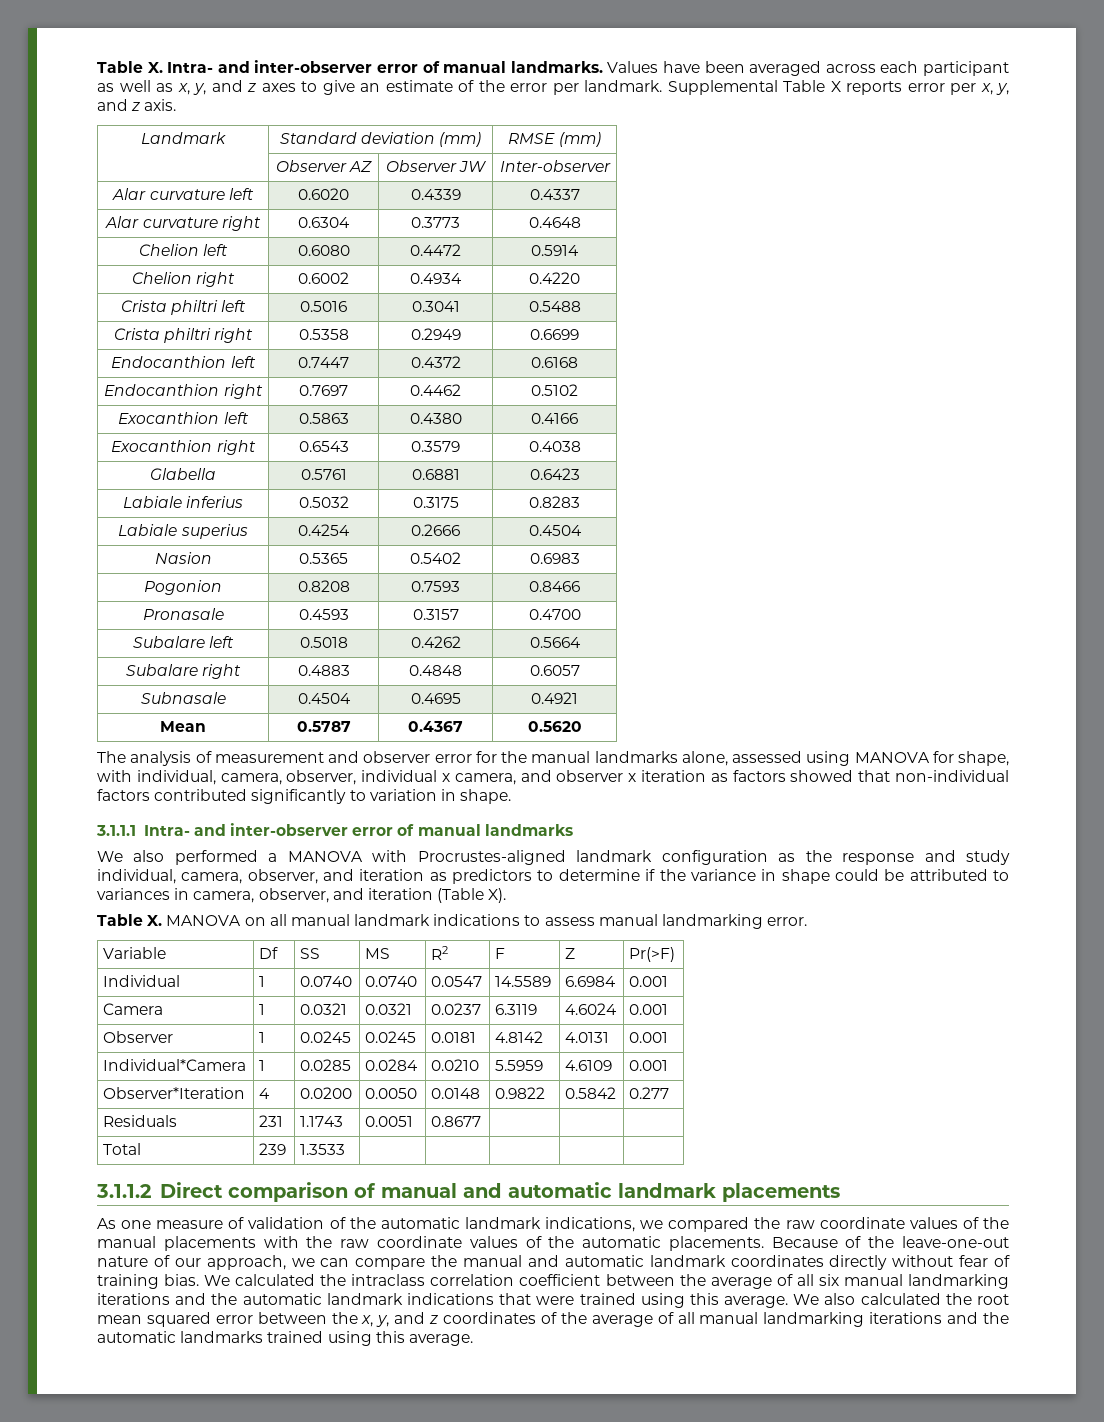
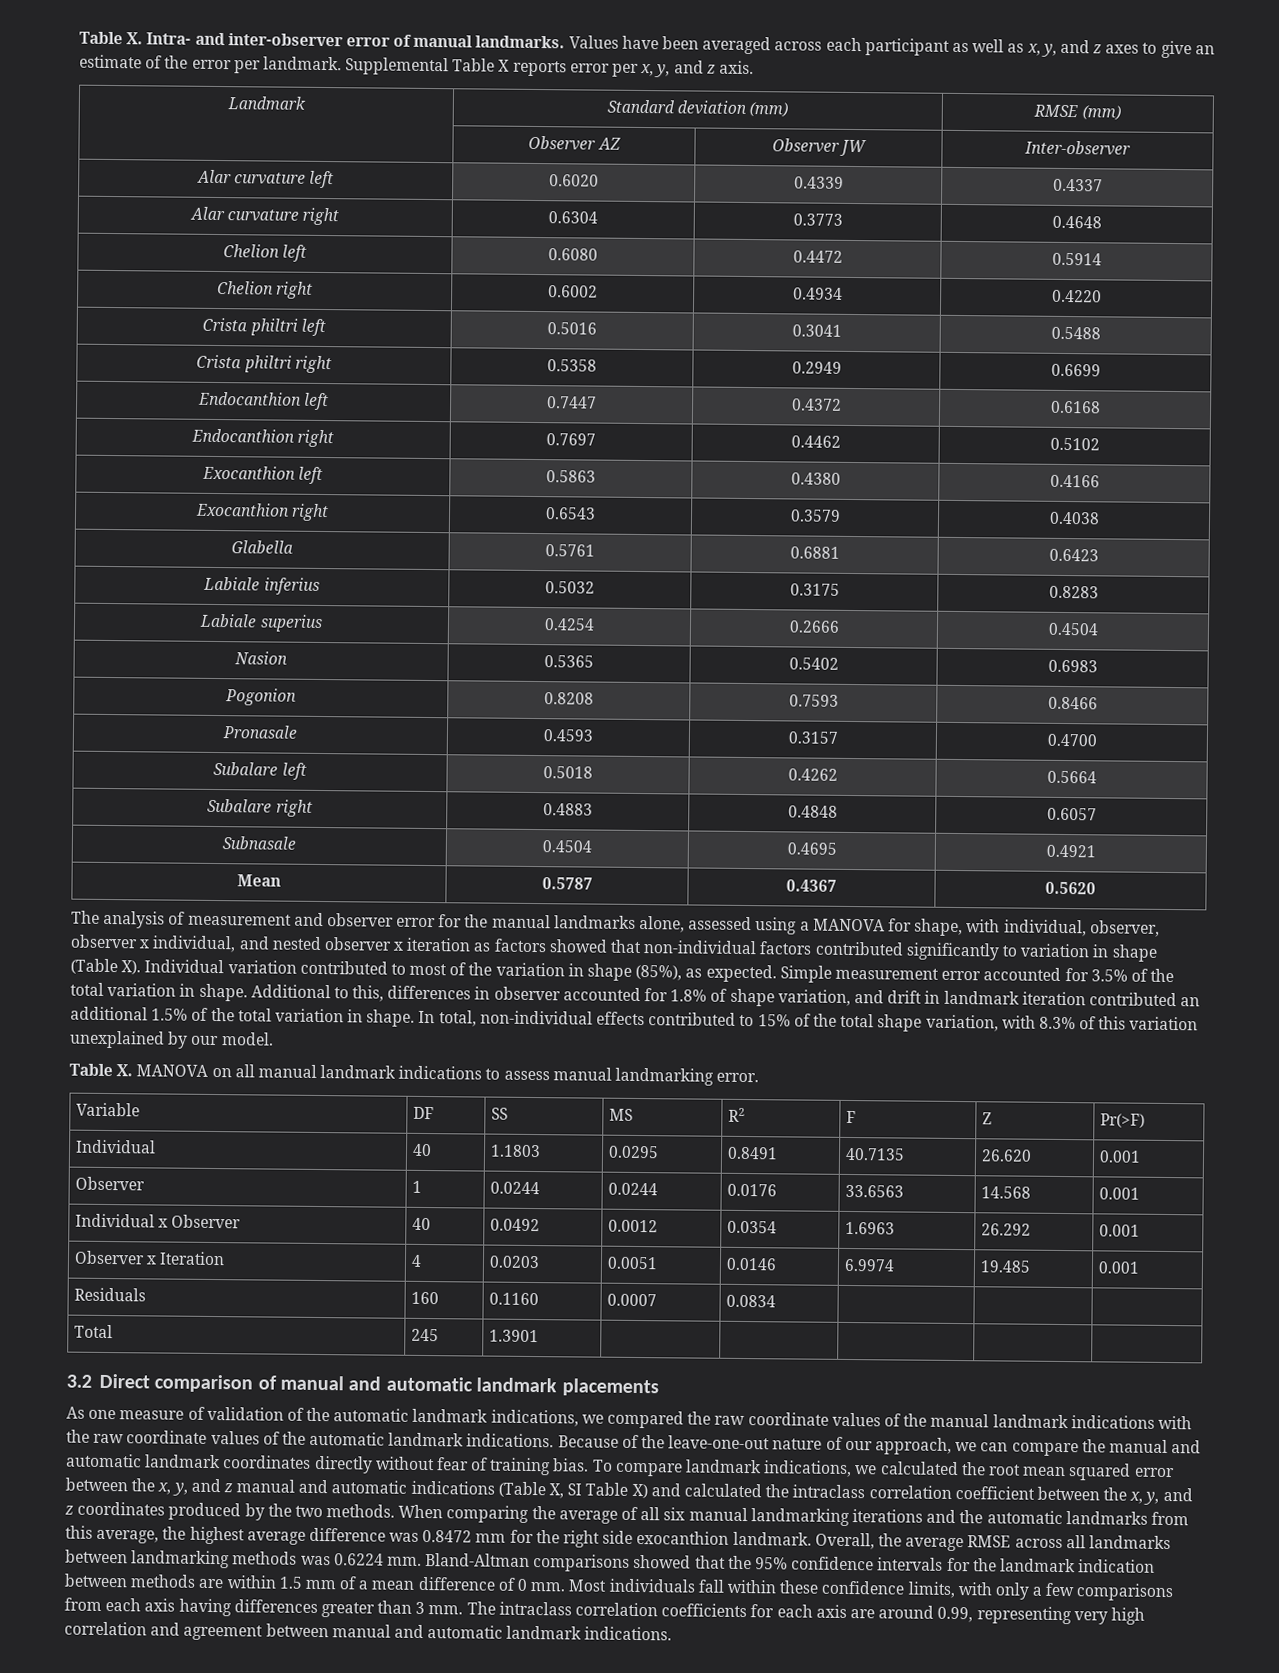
- The analysis of measurement and observer error for the manual landmarks alone, assessed using MANOVA for shape, with individual, camera, observer, individual x camera, and observer x iteration as factors showed that non-individual factors contributed significantly to variation in shape.
- 3.1.1.1 Intra- and inter-observer error of manual landmarks
- We also performed a MANOVA with Procrustes-aligned landmark configuration as the response and study individual, camera, observer, and iteration as predictors to determine if the variance in shape could be attributed to variances in camera, observer, and iteration (Table X).
+ The analysis of measurement and observer error for the manual landmarks alone, assessed using a MANOVA for shape, with individual, observer, observer x individual, and nested observer x iteration as factors showed that non-individual factors contributed significantly to variation in shape (Table X). Individual variation contributed to most of the variation in shape (85%), as expected. Simple measurement error accounted for 3.5% of the total variation in shape. Additional to this, differences in observer accounted for 1.8% of shape variation, and drift in landmark iteration contributed an additional 1.5% of the total variation in shape. In total, non-individual effects contributed to 15% of the total shape variation, with 8.3% of this variation unexplained by our model.
- Variable | Df | SS | MS | R2 | F | Z | Pr(>F)
+ Variable | DF | SS | MS | R2 | F | Z | Pr(>F)
- Individual | 1 | 0.0740 | 0.0740 | 0.0547 | 14.5589 | 6.6984 | 0.001
- Camera | 1 | 0.0321 | 0.0321 | 0.0237 | 6.3119 | 4.6024 | 0.001
- Observer | 1 | 0.0245 | 0.0245 | 0.0181 | 4.8142 | 4.0131 | 0.001
- Individual*Camera | 1 | 0.0285 | 0.0284 | 0.0210 | 5.5959 | 4.6109 | 0.001
- Observer*Iteration | 4 | 0.0200 | 0.0050 | 0.0148 | 0.9822 | 0.5842 | 0.277
- Residuals | 231 | 1.1743 | 0.0051 | 0.8677 | | |
- Total | 239 | 1.3533 | | | | |
- 3.1.1.2 Direct comparison of manual and automatic landmark placements
+ Individual | 40 | 1.1803 | 0.0295 | 0.8491 | 40.7135 | 26.620 | 0.001
+ Observer | 1 | 0.0244 | 0.0244 | 0.0176 | 33.6563 | 14.568 | 0.001
+ Individual x Observer | 40 | 0.0492 | 0.0012 | 0.0354 | 1.6963 | 26.292 | 0.001
+ Observer x Iteration | 4 | 0.0203 | 0.0051 | 0.0146 | 6.9974 | 19.485 | 0.001
+ Residuals | 160 | 0.1160 | 0.0007 | 0.0834 | | |
+ Total | 245 | 1.3901 | | | | |
+ 3.2 Direct comparison of manual and automatic landmark placements
- As one measure of validation of the automatic landmark indications, we compared the raw coordinate values of the manual placements with the raw coordinate values of the automatic placements.
+ As one measure of validation of the automatic landmark indications, we compared the raw coordinate values of the manual landmark indications with the raw coordinate values of the automatic landmark indications.
- We calculated the intraclass correlation coefficient between the average of all six manual landmarking iterations and the automatic landmark indications that were trained using this average. We also calculated the root mean squared error between the x, y, and z coordinates of the average of all manual landmarking iterations and the automatic landmarks trained using this average.
+ To compare landmark indications, we calculated the root mean squared error between the x, y, and z manual and automatic indications (Table X, SI Table X) and calculated the intraclass correlation coefficient between the x, y, and z coordinates produced by the two methods. When comparing the average of all six manual landmarking iterations and the automatic landmarks from this average, the highest average difference was 0.8472 mm for the right side exocanthion landmark. Overall, the average RMSE across all landmarks between landmarking methods was 0.6224 mm. Bland-Altman comparisons showed that the 95% confidence intervals for the landmark indication between methods are within 1.5 mm of a mean difference of 0 mm. Most individuals fall within these confidence limits, with only a few comparisons from each axis having differences greater than 3 mm. The intraclass correlation coefficients for each axis are around 0.99, representing very high correlation and agreement between manual and automatic landmark indications.

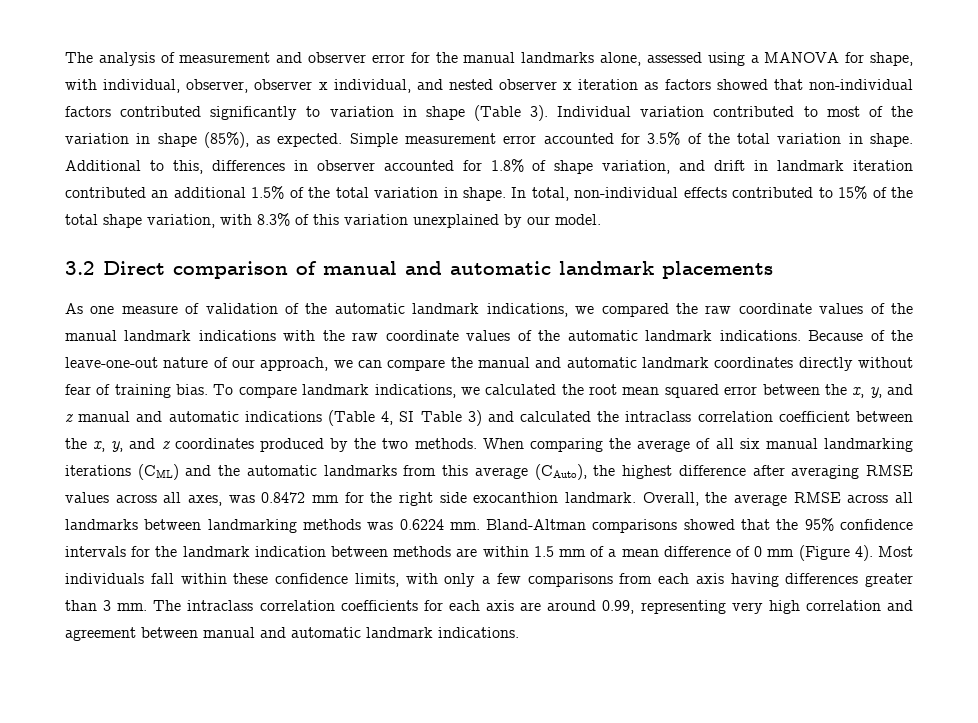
- Table X. Intra- and inter-observer error of manual landmarks. Values have been averaged across each participant as well as x, y, and z axes to give an estimate of the error per landmark. Supplemental Table X reports error per x, y, and z axis.
- Landmark | Standard deviation (mm) | RMSE (mm)
- | Observer AZ | Observer JW | Inter-observer
- Alar curvature left | 0.6020 | 0.4339 | 0.4337
- Alar curvature right | 0.6304 | 0.3773 | 0.4648
- Chelion left | 0.6080 | 0.4472 | 0.5914
- Chelion right | 0.6002 | 0.4934 | 0.4220
- Crista philtri left | 0.5016 | 0.3041 | 0.5488
- Crista philtri right | 0.5358 | 0.2949 | 0.6699
- Endocanthion left | 0.7447 | 0.4372 | 0.6168
- Endocanthion right | 0.7697 | 0.4462 | 0.5102
- Exocanthion left | 0.5863 | 0.4380 | 0.4166
- Exocanthion right | 0.6543 | 0.3579 | 0.4038
- Glabella | 0.5761 | 0.6881 | 0.6423
- Labiale inferius | 0.5032 | 0.3175 | 0.8283
- Labiale superius | 0.4254 | 0.2666 | 0.4504
- Nasion | 0.5365 | 0.5402 | 0.6983
- Pogonion | 0.8208 | 0.7593 | 0.8466
- Pronasale | 0.4593 | 0.3157 | 0.4700
- Subalare left | 0.5018 | 0.4262 | 0.5664
- Subalare right | 0.4883 | 0.4848 | 0.6057
- Subnasale | 0.4504 | 0.4695 | 0.4921
- Mean | 0.5787 | 0.4367 | 0.5620
- The analysis of measurement and observer error for the manual landmarks alone, assessed using a MANOVA for shape, with individual, observer, observer x individual, and nested observer x iteration as factors showed that non-individual factors contributed significantly to variation in shape (Table X). Individual variation contributed to most of the variation in shape (85%), as expected.
+ The analysis of measurement and observer error for the manual landmarks alone, assessed using a MANOVA for shape, with individual, observer, observer x individual, and nested observer x iteration as factors showed that non-individual factors contributed significantly to variation in shape (Table 3). Individual variation contributed to most of the variation in shape (85%), as expected.
- Table X. MANOVA on all manual landmark indications to assess manual landmarking error.
- Variable | DF | SS | MS | R2 | F | Z | Pr(>F)
- Individual | 40 | 1.1803 | 0.0295 | 0.8491 | 40.7135 | 26.620 | 0.001
- Observer | 1 | 0.0244 | 0.0244 | 0.0176 | 33.6563 | 14.568 | 0.001
- Individual x Observer | 40 | 0.0492 | 0.0012 | 0.0354 | 1.6963 | 26.292 | 0.001
- Observer x Iteration | 4 | 0.0203 | 0.0051 | 0.0146 | 6.9974 | 19.485 | 0.001
- Residuals | 160 | 0.1160 | 0.0007 | 0.0834 | | |
- Total | 245 | 1.3901 | | | | |
- To compare landmark indications, we calculated the root mean squared error between the x, y, and z manual and automatic indications (Table X, SI Table X) and calculated the intraclass correlation coefficient between the x, y, and z coordinates produced by the two methods.
+ To compare landmark indications, we calculated the root mean squared error between the x, y, and z manual and automatic indications (Table 4, SI Table 3) and calculated the intraclass correlation coefficient between the x, y, and z coordinates produced by the two methods.
- When comparing the average of all six manual landmarking iterations and the automatic landmarks from this average, the highest average difference was 0.8472 mm for the right side exocanthion landmark.
+ When comparing the average of all six manual landmarking iterations (CML) and the automatic landmarks from this average (CAuto), the highest difference after averaging RMSE values across all axes, was 0.8472 mm for the right side exocanthion landmark.
- Bland-Altman comparisons showed that the 95% confidence intervals for the landmark indication between methods are within 1.5 mm of a mean difference of 0 mm.
+ Bland-Altman comparisons showed that the 95% confidence intervals for the landmark indication between methods are within 1.5 mm of a mean difference of 0 mm (Figure 4).

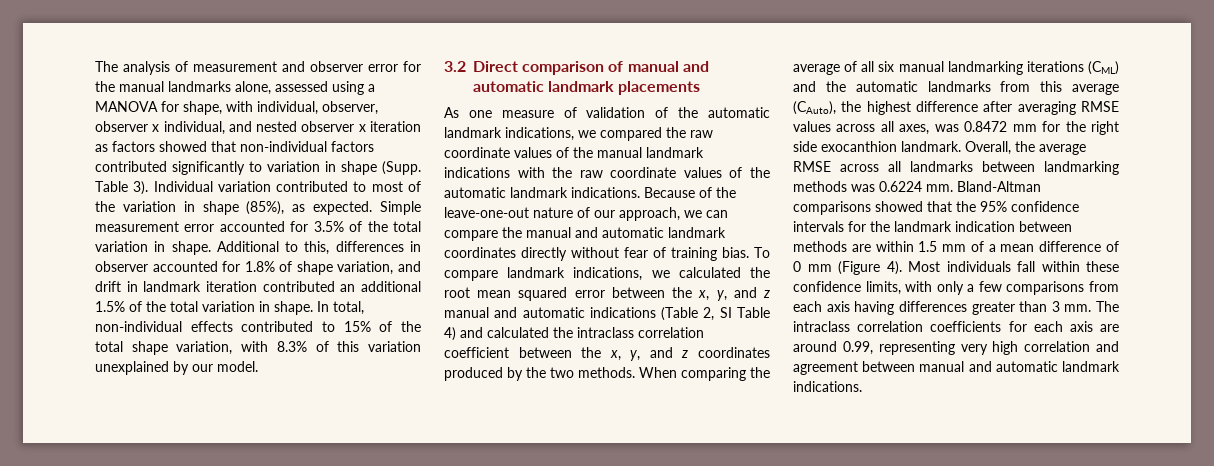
- The analysis of measurement and observer error for the manual landmarks alone, assessed using a MANOVA for shape, with individual, observer, observer x individual, and nested observer x iteration as factors showed that non-individual factors contributed significantly to variation in shape (Table 3).
+ The analysis of measurement and observer error for the manual landmarks alone, assessed using a MANOVA for shape, with individual, observer, observer x individual, and nested observer x iteration as factors showed that non-individual factors contributed significantly to variation in shape (Supp. Table 3).
- To compare landmark indications, we calculated the root mean squared error between the x, y, and z manual and automatic indications (Table 4, SI Table 3) and calculated the intraclass correlation coefficient between the x, y, and z coordinates produced by the two methods.
+ To compare landmark indications, we calculated the root mean squared error between the x, y, and z manual and automatic indications (Table 2, SI Table 4) and calculated the intraclass correlation coefficient between the x, y, and z coordinates produced by the two methods.

